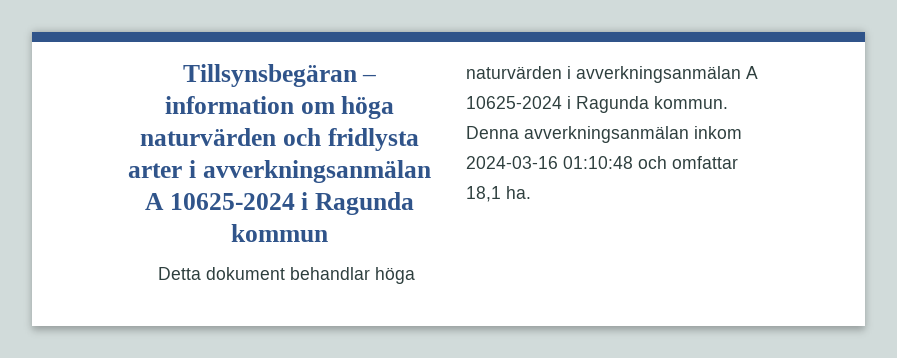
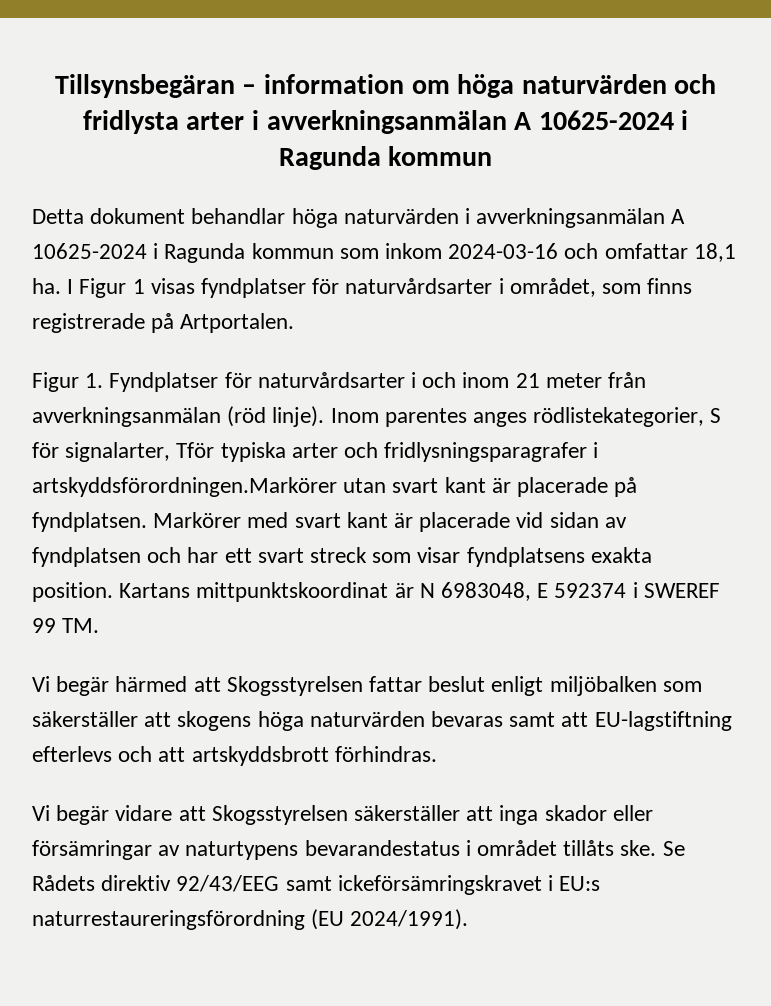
- Detta dokument behandlar höga naturvärden i avverkningsanmälan A 10625-2024 i Ragunda kommun. Denna avverkningsanmälan inkom 2024-03-16 01:10:48 och omfattar 18,1 ha.
+ Detta dokument behandlar höga naturvärden i avverkningsanmälan A 10625-2024 i Ragunda kommun som inkom 2024-03-16 och omfattar 18,1 ha.
+ I Figur 1 visas fyndplatser för naturvårdsarter i området, som finns registrerade på Artportalen.
+ Figur 1. Fyndplatser för naturvårdsarter i och inom 21 meter från avverkningsanmälan (röd linje). Inom parentes anges rödlistekategorier, S för signalarter, Tför typiska arter och fridlysningsparagrafer i artskyddsförordningen.Markörer utan svart kant är placerade på fyndplatsen. Markörer med svart kant är placerade vid sidan av fyndplatsen och har ett svart streck som visar fyndplatsens exakta position. Kartans mittpunktskoordinat är N 6983048, E 592374 i SWEREF 99 TM.
+ Vi begär härmed att Skogsstyrelsen fattar beslut enligt miljöbalken som säkerställer att skogens höga naturvärden bevaras samt att EU-lagstiftning efterlevs och att artskyddsbrott förhindras.
+ Vi begär vidare att Skogsstyrelsen säkerställer att inga skador eller försämringar av naturtypens bevarandestatus i området tillåts ske. Se Rådets direktiv 92/43/EEG samt ickeförsämringskravet i EU:s naturrestaureringsförordning (EU 2024/1991).

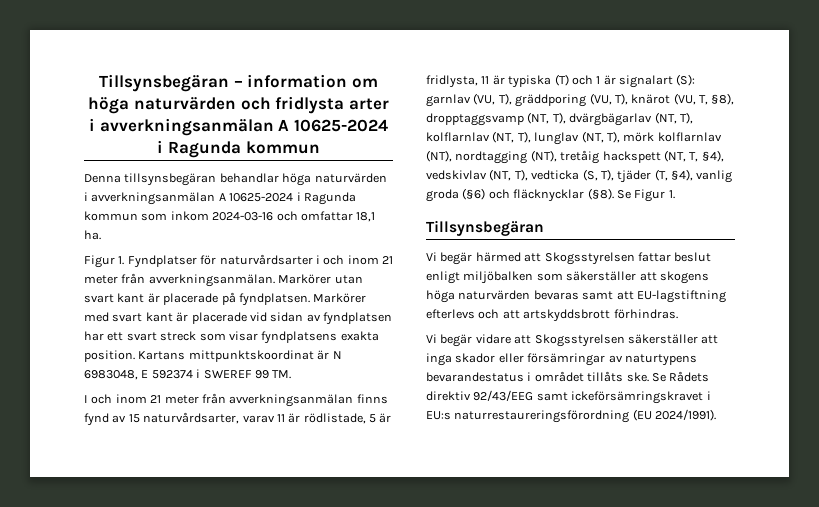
- Detta dokument behandlar höga naturvärden i avverkningsanmälan A 10625-2024 i Ragunda kommun som inkom 2024-03-16 och omfattar 18,1 ha. I Figur 1 visas fyndplatser för naturvårdsarter i området, som finns registrerade på Artportalen.
+ Denna tillsynsbegäran behandlar höga naturvärden i avverkningsanmälan A 10625-2024 i Ragunda kommun som inkom 2024-03-16 och omfattar 18,1 ha.
- Figur 1. Fyndplatser för naturvårdsarter i och inom 21 meter från avverkningsanmälan (röd linje). Inom parentes anges rödlistekategorier, S för signalarter, Tför typiska arter och fridlysningsparagrafer i artskyddsförordningen.Markörer utan svart kant är placerade på fyndplatsen.
+ Figur 1. Fyndplatser för naturvårdsarter i och inom 21 meter från avverkningsanmälan. Markörer utan svart kant är placerade på fyndplatsen.
- Markörer med svart kant är placerade vid sidan av fyndplatsen och har ett svart streck som visar fyndplatsens exakta position.
+ Markörer med svart kant är placerade vid sidan av fyndplatsen har ett svart streck som visar fyndplatsens exakta position.
+ I och inom 21 meter från avverkningsanmälan finns fynd av 15 naturvårdsarter, varav 11 är rödlistade, 5 är fridlysta, 11 är typiska (T) och 1 är signalart (S): garnlav (VU, T), gräddporing (VU, T), knärot (VU, T, §8), dropptaggsvamp (NT, T), dvärgbägarlav (NT, T), kolflarnlav (NT, T), lunglav (NT, T), mörk kolflarnlav (NT), nordtagging (NT), tretåig hackspett (NT, T, §4), vedskivlav (NT, T), vedticka (S, T), tjäder (T, §4), vanlig groda (§6) och fläcknycklar (§8). Se Figur 1.
+ Tillsynsbegäran

